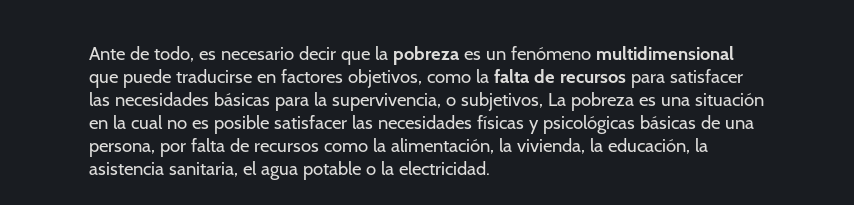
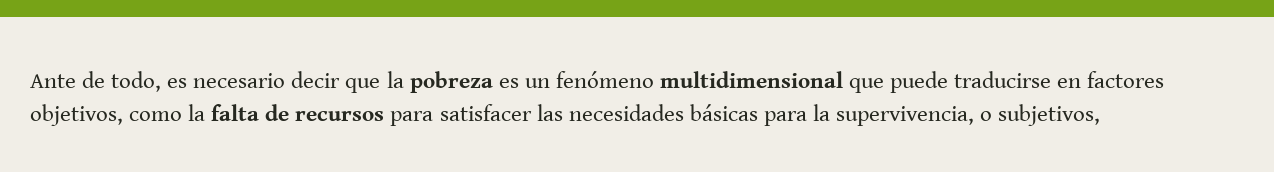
- Ante de todo, es necesario decir que la pobreza es un fenómeno multidimensional que puede traducirse en factores objetivos, como la falta de recursos para satisfacer las necesidades básicas para la supervivencia, o subjetivos, La pobreza es una situación en la cual no es posible satisfacer las necesidades físicas y psicológicas básicas de una persona, por falta de recursos como la alimentación, la vivienda, la educación, la asistencia sanitaria, el agua potable o la electricidad.
+ Ante de todo, es necesario decir que la pobreza es un fenómeno multidimensional que puede traducirse en factores objetivos, como la falta de recursos para satisfacer las necesidades básicas para la supervivencia, o subjetivos,

